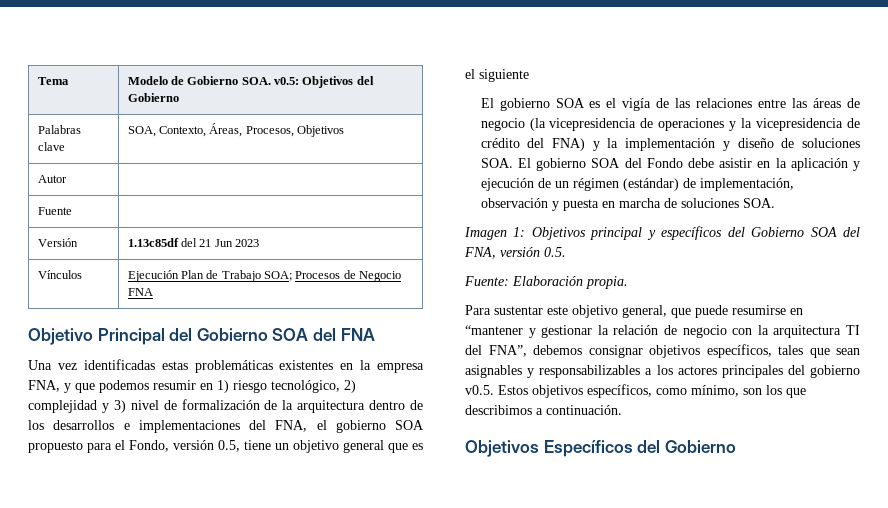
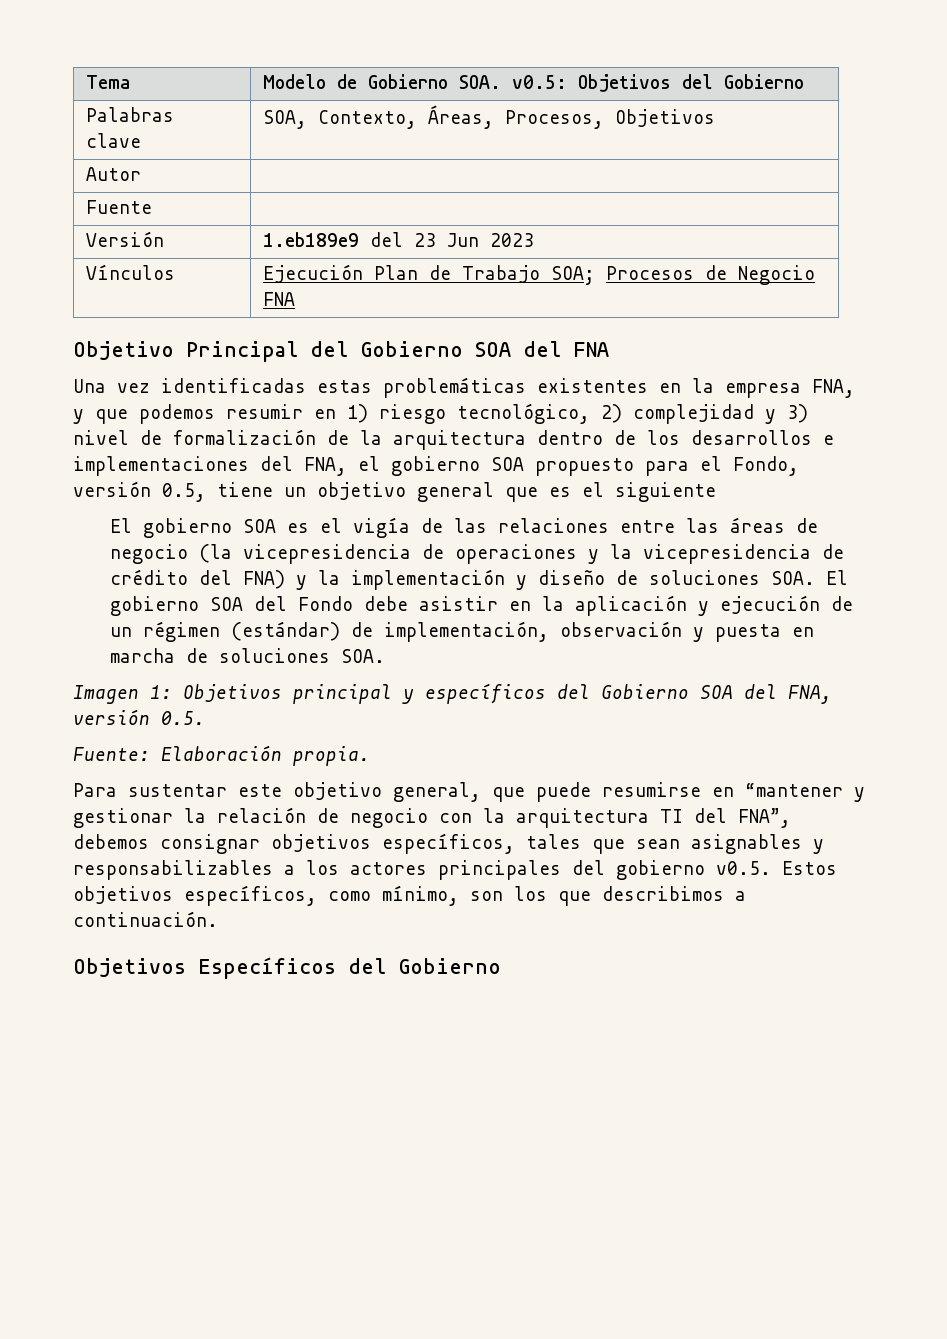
- Versión | 1.13c85df del 21 Jun 2023
+ Versión | 1.eb189e9 del 23 Jun 2023

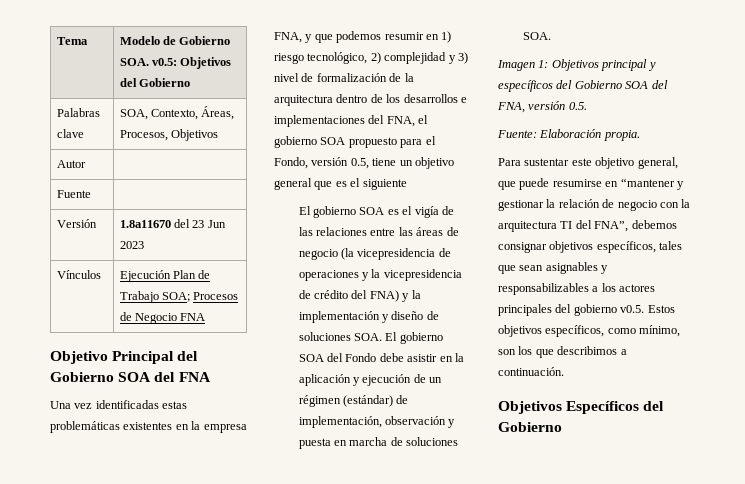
- Versión | 1.eb189e9 del 23 Jun 2023
+ Versión | 1.8a11670 del 23 Jun 2023

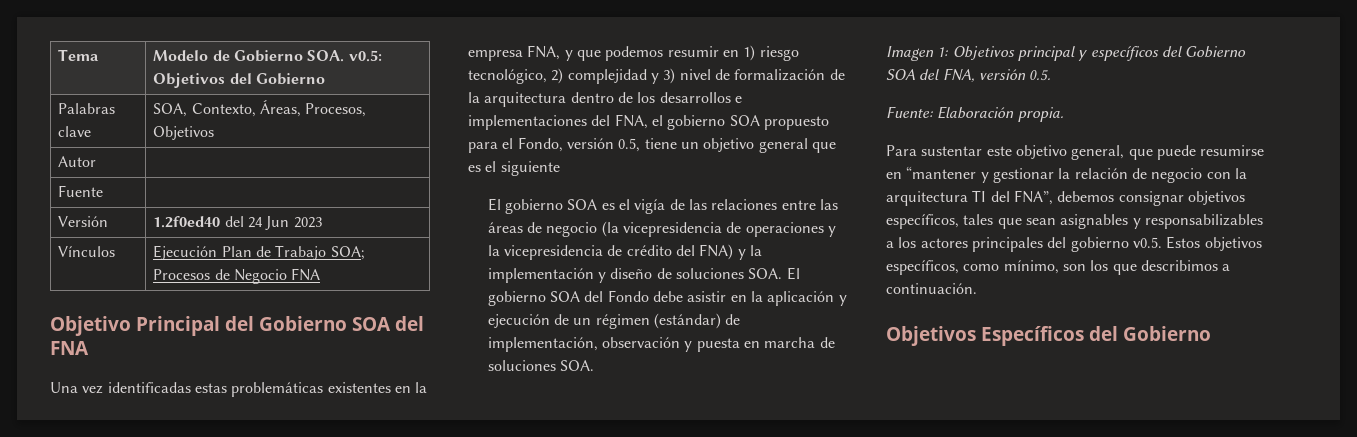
- Versión | 1.8a11670 del 23 Jun 2023
+ Versión | 1.2f0ed40 del 24 Jun 2023

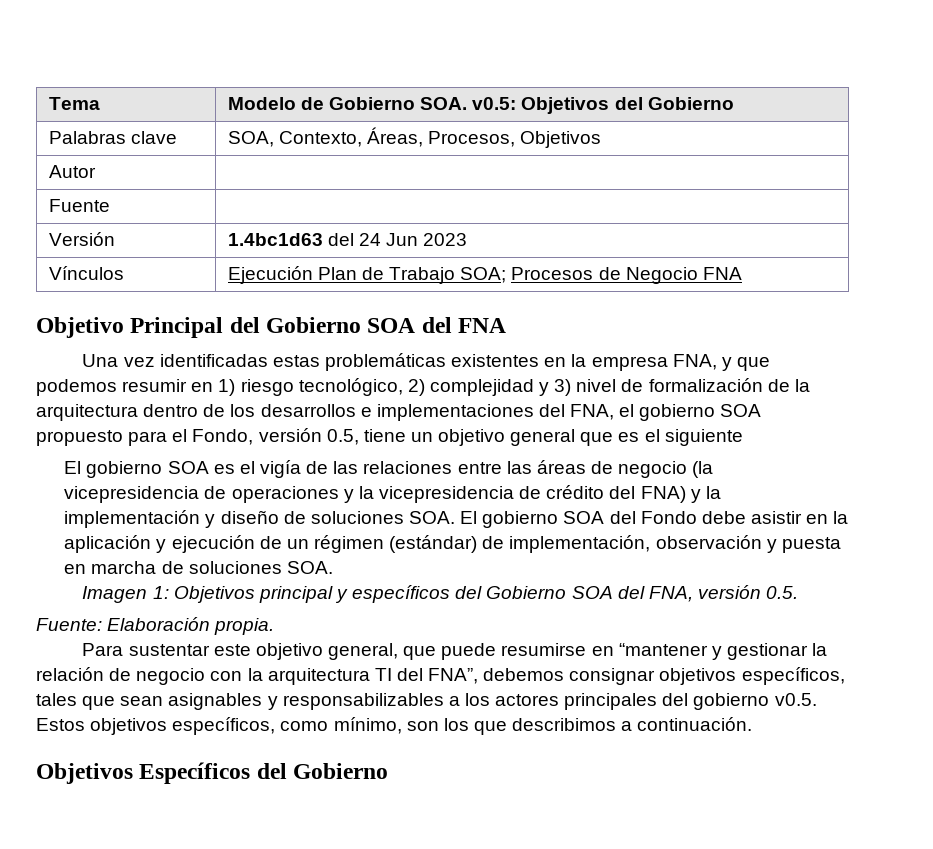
- Versión | 1.2f0ed40 del 24 Jun 2023
+ Versión | 1.4bc1d63 del 24 Jun 2023

